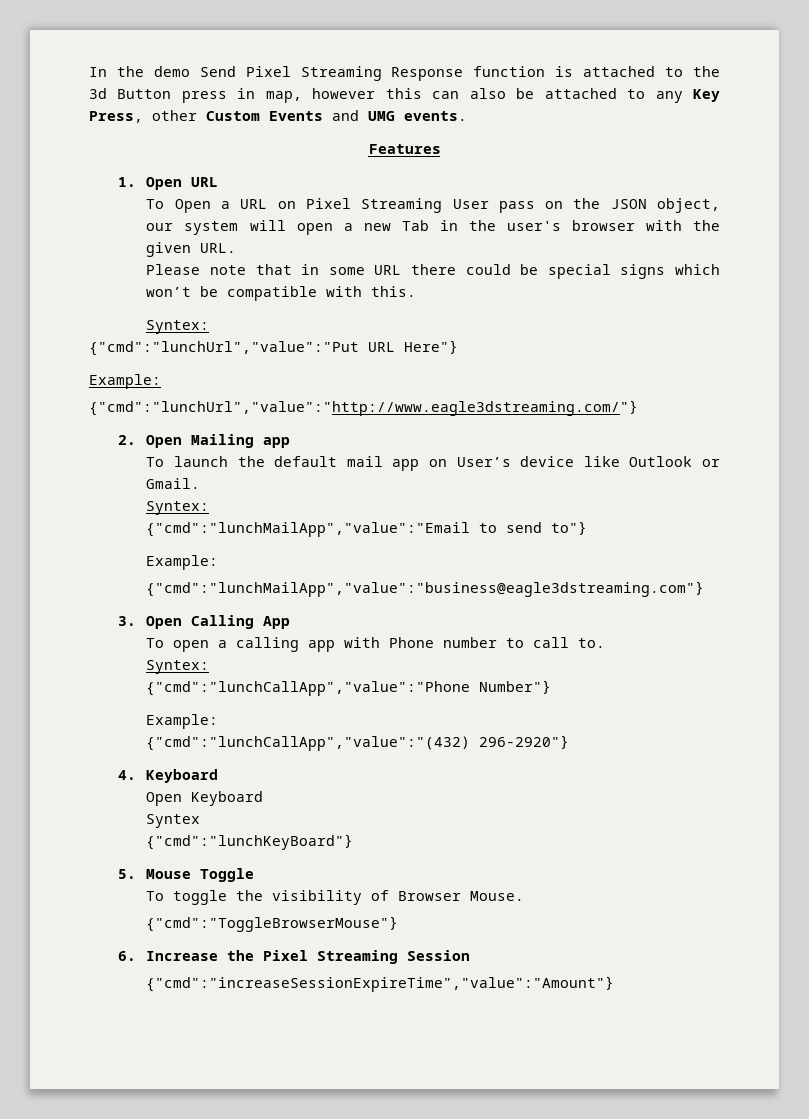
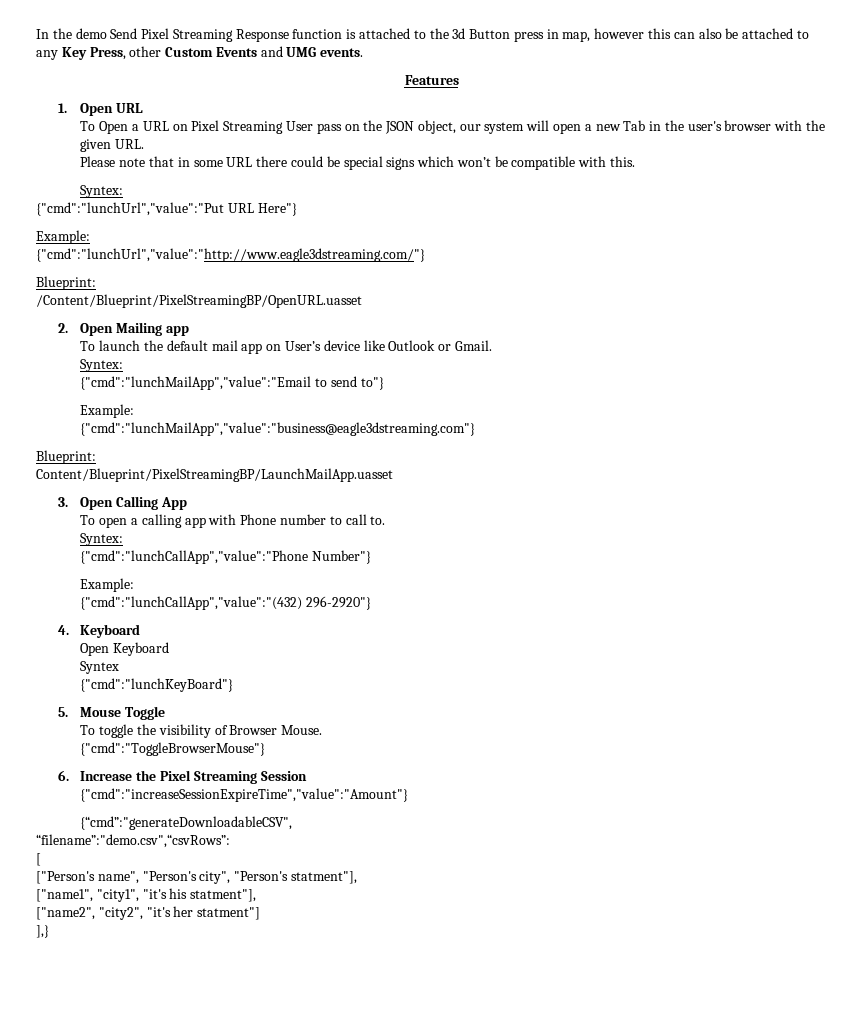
  {"cmd":"lunchUrl","value":"http://www.eagle3dstreaming.com/"}
+ Blueprint:
+ /Content/Blueprint/PixelStreamingBP/OpenURL.uasset
  {"cmd":"lunchMailApp","value":"business@eagle3dstreaming.com"}
+ Blueprint:
+ Content/Blueprint/PixelStreamingBP/LaunchMailApp.uasset
+ {“cmd”:"generateDownloadableCSV",
+ “filename”:"demo.csv",“csvRows”:
+ [
+ ["Person's name", "Person's city", "Person's statment"],
+ ["name1", "city1", "it's his statment"],
+ ["name2", "city2", "it's her statment"]
+ ],}

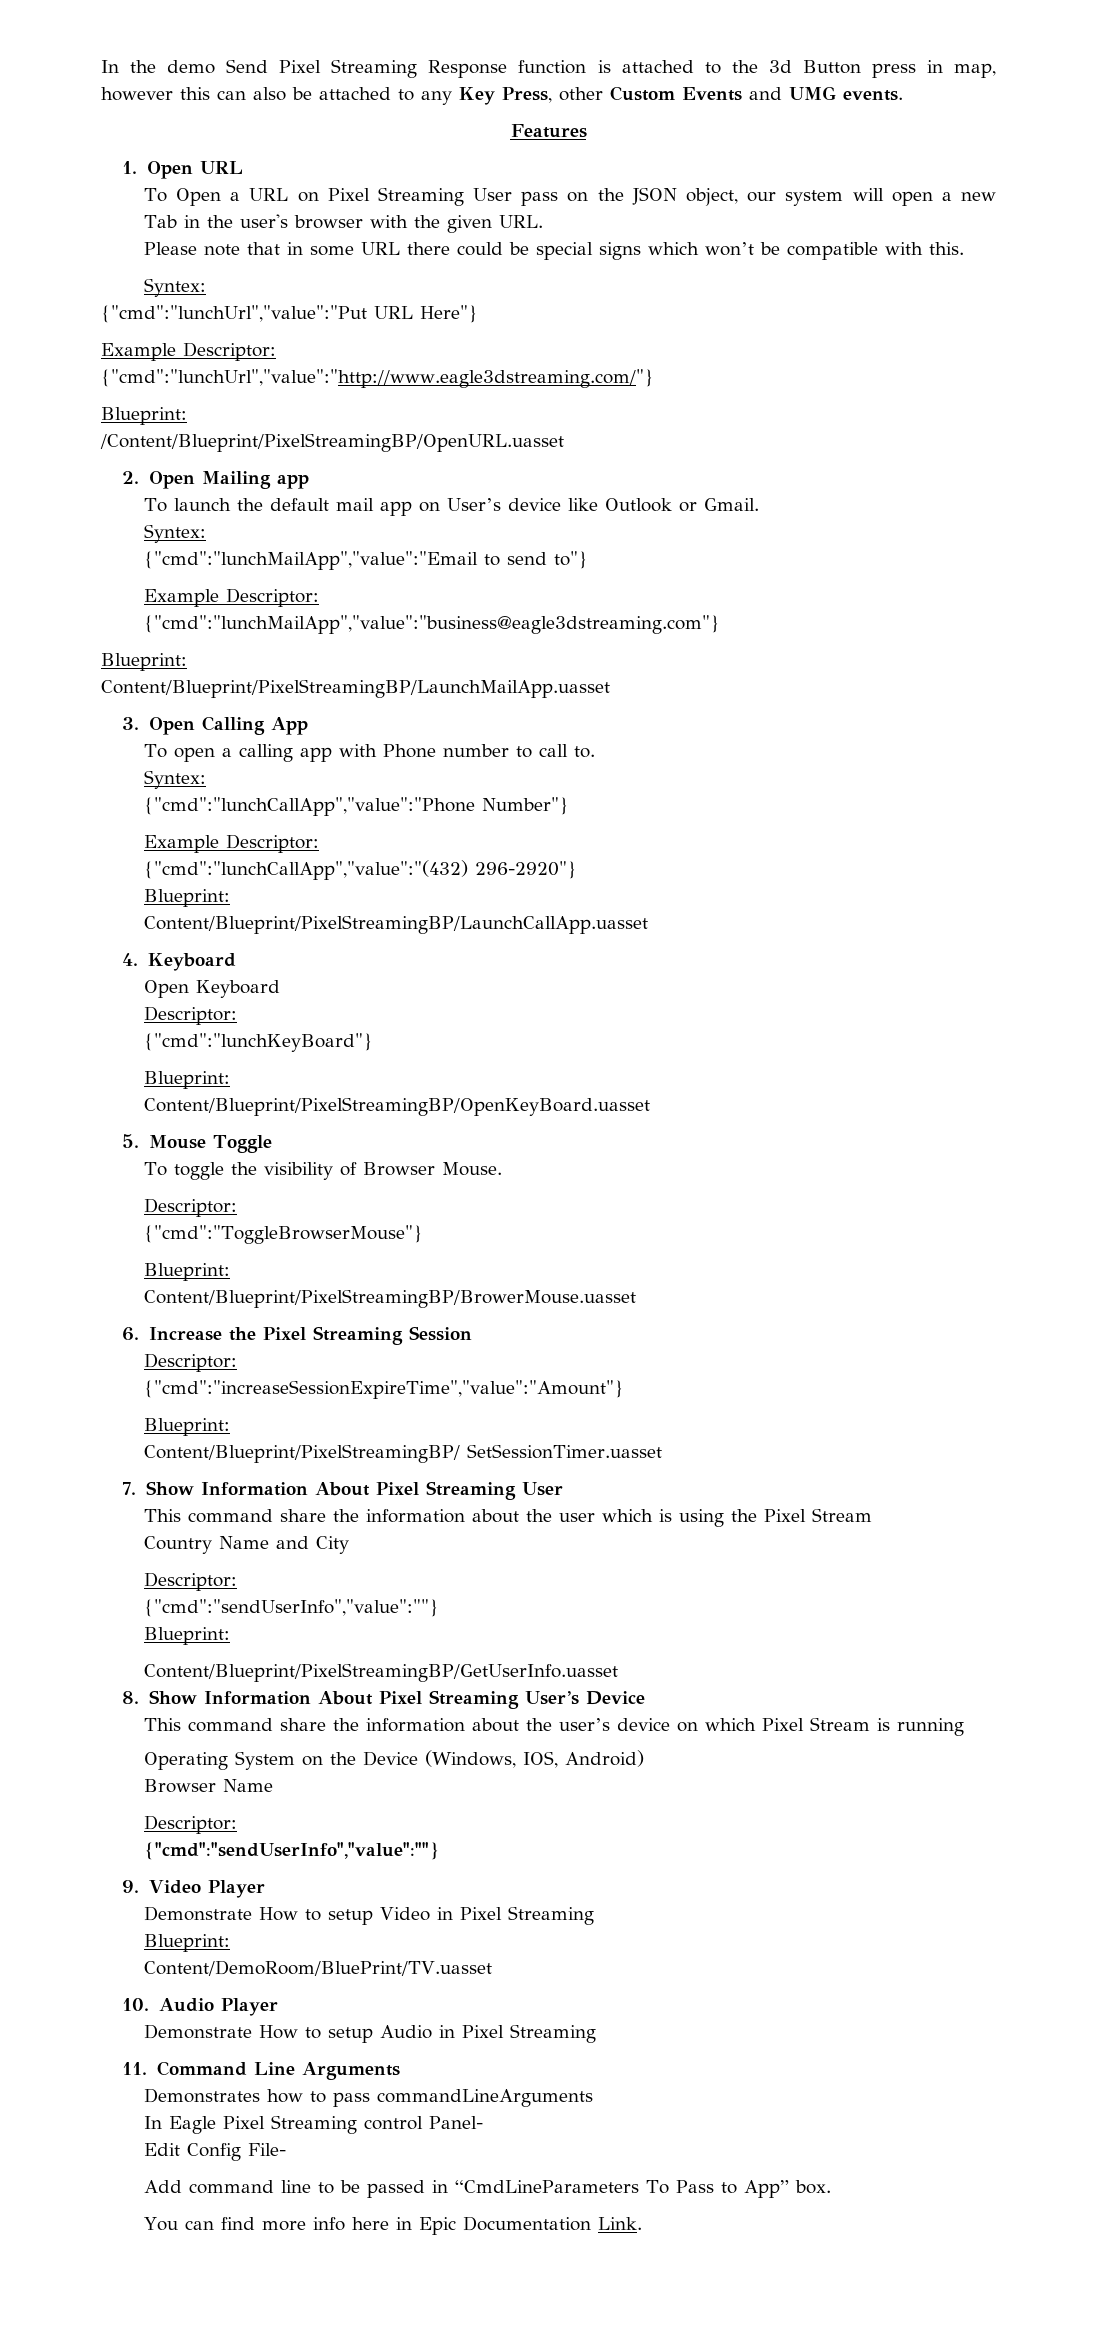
  {"cmd":"lunchUrl","value":"Put URL Here"}
- Example:
+ Example Descriptor:
  {"cmd":"lunchMailApp","value":"Email to send to"}
- Example:
+ Example Descriptor:
  {"cmd":"lunchCallApp","value":"Phone Number"}
- Example:
+ Example Descriptor:
  {"cmd":"lunchCallApp","value":"(432) 296-2920"}
+ Blueprint:
+ Content/Blueprint/PixelStreamingBP/LaunchCallApp.uasset
  Open Keyboard
- Syntex
+ Descriptor:
  {"cmd":"lunchKeyBoard"}
+ Blueprint:
+ Content/Blueprint/PixelStreamingBP/OpenKeyBoard.uasset
  To toggle the visibility of Browser Mouse.
+ Descriptor:
  {"cmd":"ToggleBrowserMouse"}
+ Blueprint:
+ Content/Blueprint/PixelStreamingBP/BrowerMouse.uasset
  6. Increase the Pixel Streaming Session
+ Descriptor:
  {"cmd":"increaseSessionExpireTime","value":"Amount"}
- {“cmd”:"generateDownloadableCSV",
- “filename”:"demo.csv",“csvRows”:
- [
- ["Person's name", "Person's city", "Person's statment"],
- ["name1", "city1", "it's his statment"],
- ["name2", "city2", "it's her statment"]
- ],}
+ Blueprint:
+ Content/Blueprint/PixelStreamingBP/ SetSessionTimer.uasset
+ 7. Show Information About Pixel Streaming User
+ This command share the information about the user which is using the Pixel Stream
+ Country Name and City
+ Descriptor:
+ {"cmd":"sendUserInfo","value":""}
+ Blueprint:
+ Content/Blueprint/PixelStreamingBP/GetUserInfo.uasset
+ 8. Show Information About Pixel Streaming User’s Device
+ This command share the information about the user’s device on which Pixel Stream is running
+ Operating System on the Device (Windows, IOS, Android)
+ Browser Name
+ Descriptor:
+ {"cmd":"sendUserInfo","value":""}
+ 9. Video Player
+ Demonstrate How to setup Video in Pixel Streaming
+ Blueprint:
+ Content/DemoRoom/BluePrint/TV.uasset
+ 10. Audio Player
+ Demonstrate How to setup Audio in Pixel Streaming
+ 11. Command Line Arguments
+ Demonstrates how to pass commandLineArguments
+ In Eagle Pixel Streaming control Panel-
+ Edit Config File-
+ Add command line to be passed in “CmdLineParameters To Pass to App” box.
+ You can find more info here in Epic Documentation Link.

